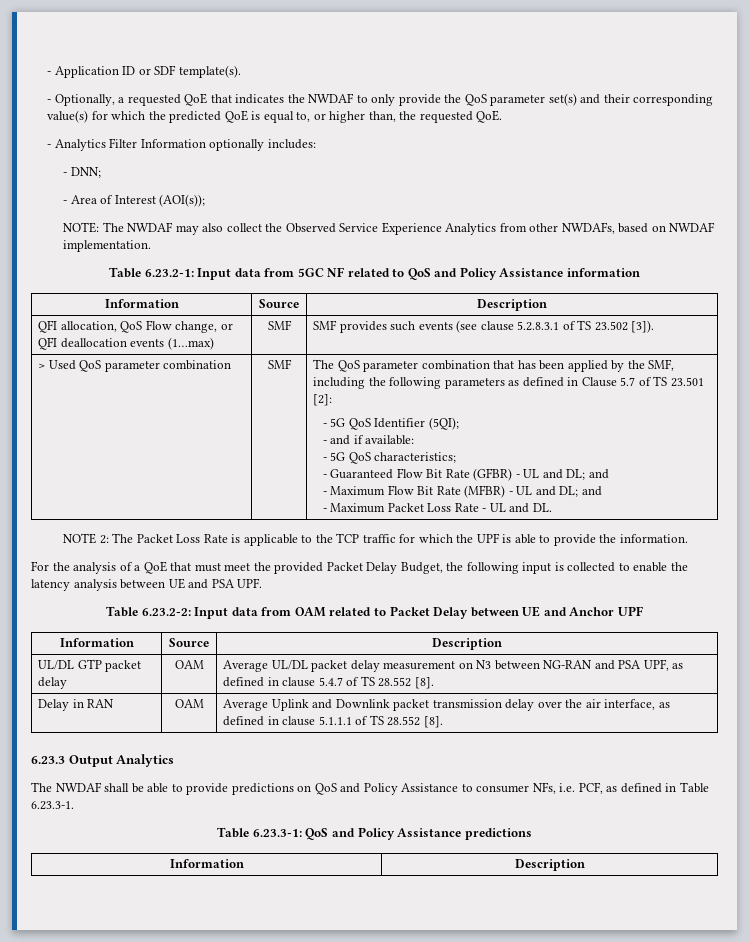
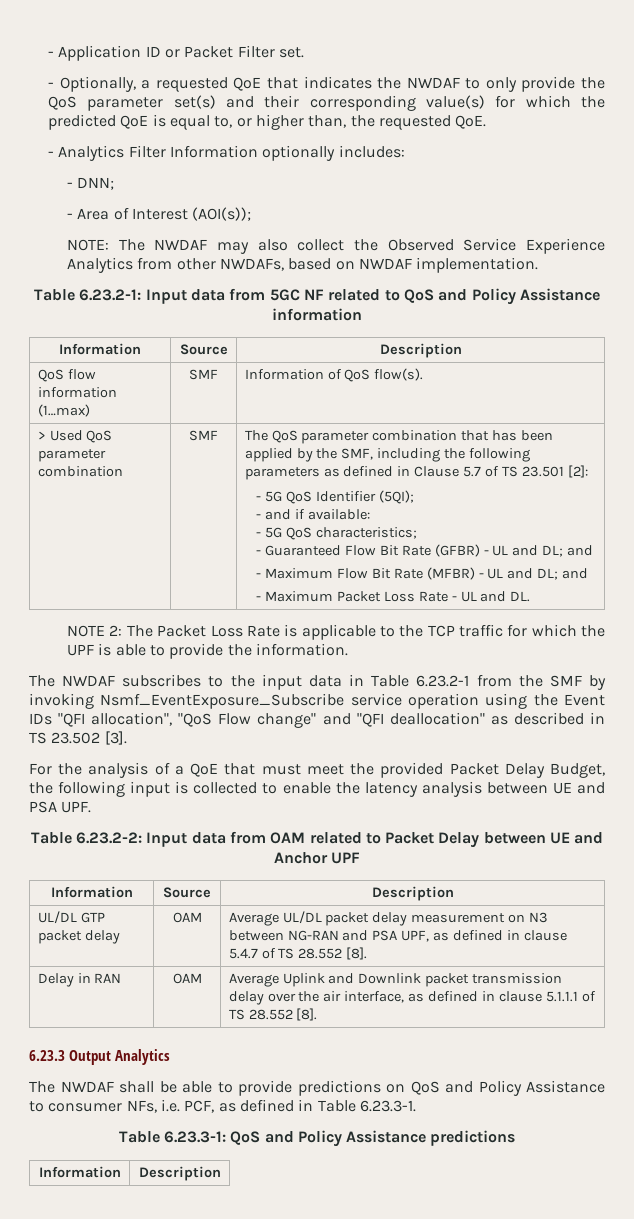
- - Application ID or SDF template(s).
+ - Application ID or Packet Filter set.
- QFI allocation, QoS Flow change, or QFI deallocation events (1…max) | SMF | SMF provides such events (see clause 5.2.8.3.1 of TS 23.502 [3]).
+ QoS flow information (1…max) | SMF | Information of QoS flow(s).
+ The NWDAF subscribes to the input data in Table 6.23.2-1 from the SMF by invoking Nsmf_EventExposure_Subscribe service operation using the Event IDs "QFI allocation", "QoS Flow change" and "QFI deallocation" as described in TS 23.502 [3].

